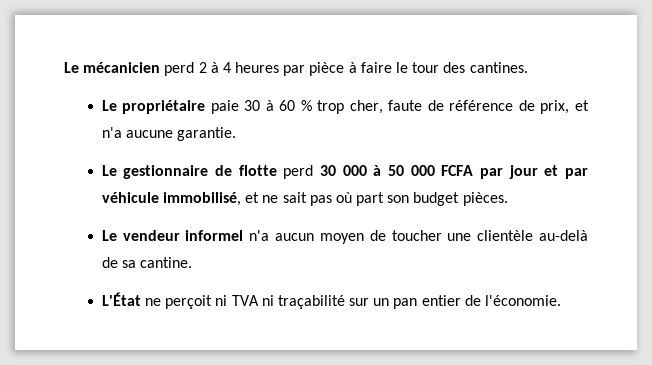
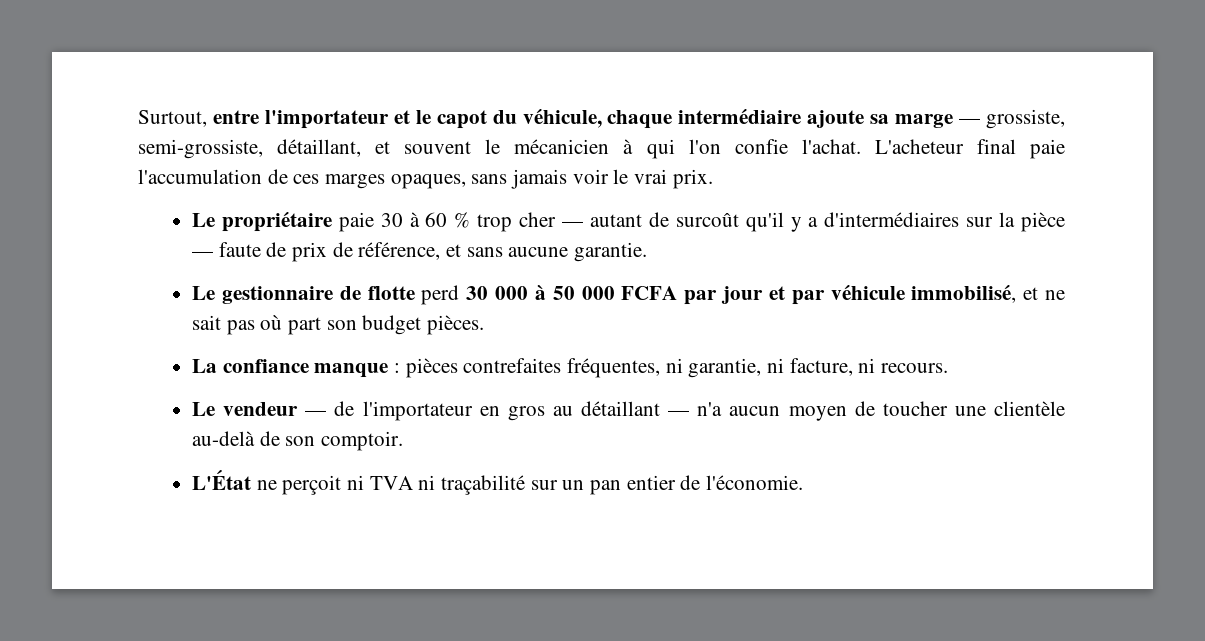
- Le mécanicien perd 2 à 4 heures par pièce à faire le tour des cantines.
+ Surtout, entre l'importateur et le capot du véhicule, chaque intermédiaire ajoute sa marge — grossiste, semi-grossiste, détaillant, et souvent le mécanicien à qui l'on confie l'achat. L'acheteur final paie l'accumulation de ces marges opaques, sans jamais voir le vrai prix.
- Le propriétaire paie 30 à 60 % trop cher, faute de référence de prix, et n'a aucune garantie.
+ Le propriétaire paie 30 à 60 % trop cher — autant de surcoût qu'il y a d'intermédiaires sur la pièce — faute de prix de référence, et sans aucune garantie.
- Le vendeur informel n'a aucun moyen de toucher une clientèle au-delà de sa cantine.
+ La confiance manque : pièces contrefaites fréquentes, ni garantie, ni facture, ni recours.
+ Le vendeur — de l'importateur en gros au détaillant — n'a aucun moyen de toucher une clientèle au-delà de son comptoir.

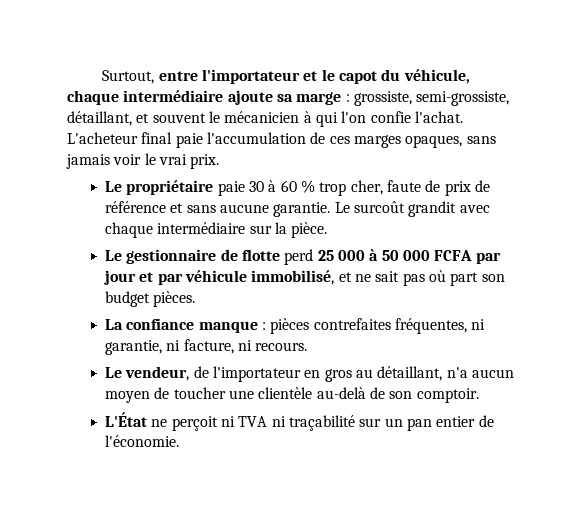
- Surtout, entre l'importateur et le capot du véhicule, chaque intermédiaire ajoute sa marge — grossiste, semi-grossiste, détaillant, et souvent le mécanicien à qui l'on confie l'achat.
+ Surtout, entre l'importateur et le capot du véhicule, chaque intermédiaire ajoute sa marge : grossiste, semi-grossiste, détaillant, et souvent le mécanicien à qui l'on confie l'achat.
- Le propriétaire paie 30 à 60 % trop cher — autant de surcoût qu'il y a d'intermédiaires sur la pièce — faute de prix de référence, et sans aucune garantie.
+ Le propriétaire paie 30 à 60 % trop cher, faute de prix de référence et sans aucune garantie. Le surcoût grandit avec chaque intermédiaire sur la pièce.
- Le gestionnaire de flotte perd 30 000 à 50 000 FCFA par jour et par véhicule immobilisé, et ne sait pas où part son budget pièces.
+ Le gestionnaire de flotte perd 25 000 à 50 000 FCFA par jour et par véhicule immobilisé, et ne sait pas où part son budget pièces.
- Le vendeur — de l'importateur en gros au détaillant — n'a aucun moyen de toucher une clientèle au-delà de son comptoir.
+ Le vendeur, de l'importateur en gros au détaillant, n'a aucun moyen de toucher une clientèle au-delà de son comptoir.

